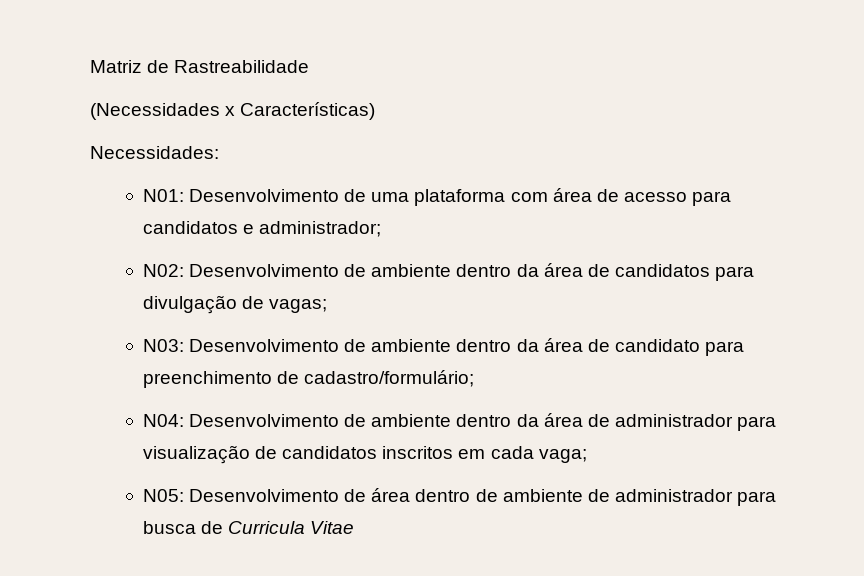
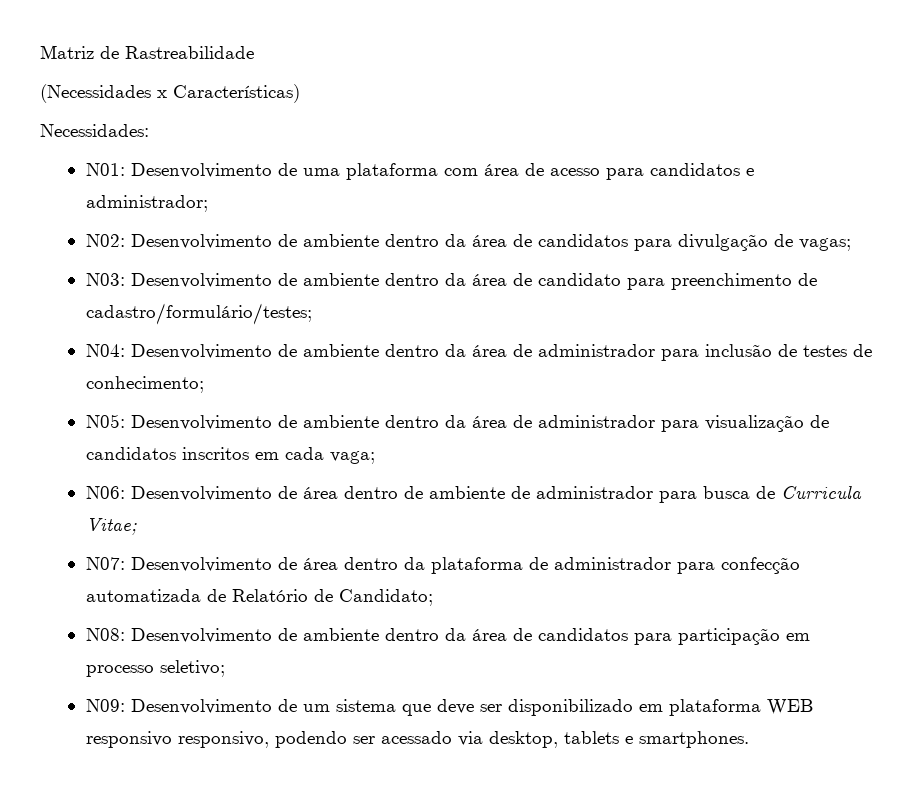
- N03: Desenvolvimento de ambiente dentro da área de candidato para preenchimento de cadastro/formulário;
+ N03: Desenvolvimento de ambiente dentro da área de candidato para preenchimento de cadastro/formulário/testes;
- N04: Desenvolvimento de ambiente dentro da área de administrador para visualização de candidatos inscritos em cada vaga;
+ N04: Desenvolvimento de ambiente dentro da área de administrador para inclusão de testes de conhecimento;
+ N05: Desenvolvimento de ambiente dentro da área de administrador para visualização de candidatos inscritos em cada vaga;
- N05: Desenvolvimento de área dentro de ambiente de administrador para busca de Curricula Vitae
+ N06: Desenvolvimento de área dentro de ambiente de administrador para busca de Curricula Vitae;
+ N07: Desenvolvimento de área dentro da plataforma de administrador para confecção automatizada de Relatório de Candidato;
+ N08: Desenvolvimento de ambiente dentro da área de candidatos para participação em processo seletivo;
+ N09: Desenvolvimento de um sistema que deve ser disponibilizado em plataforma WEB responsivo responsivo, podendo ser acessado via desktop, tablets e smartphones.

